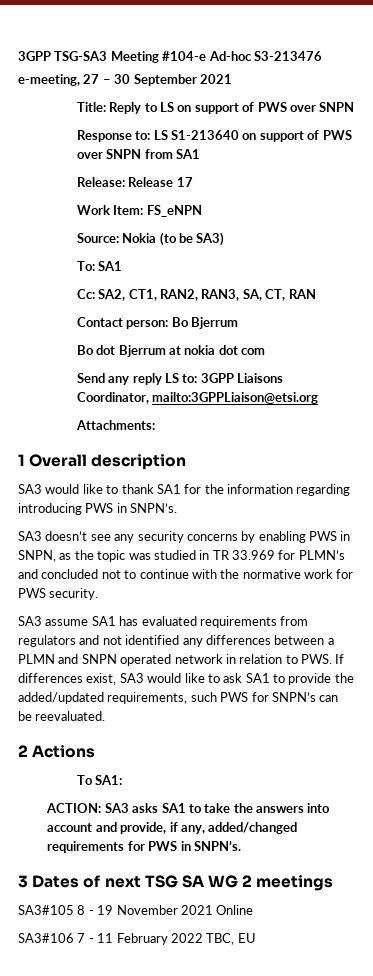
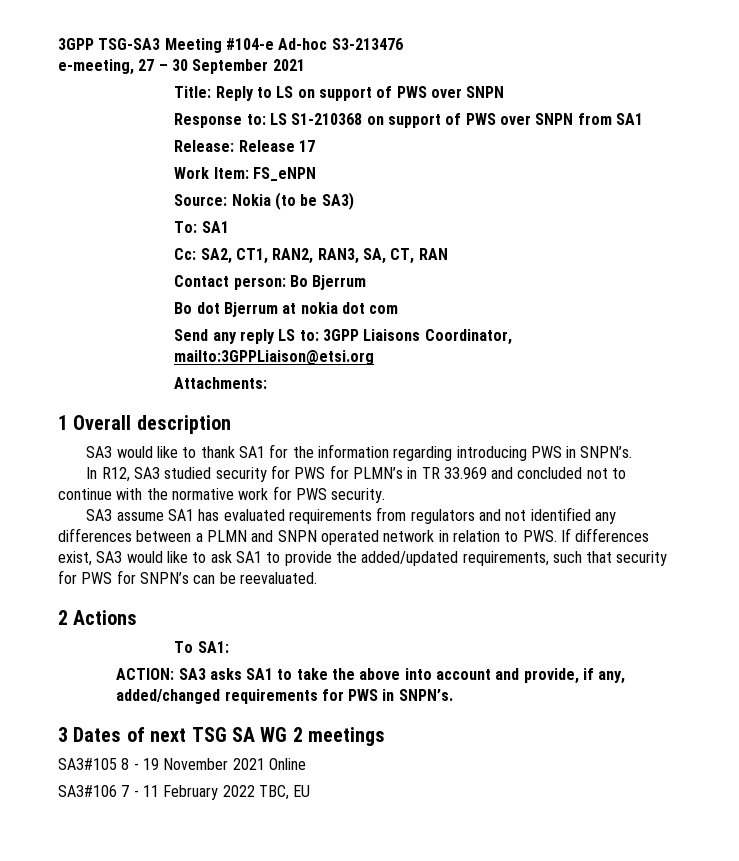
- Response to: LS S1-213640 on support of PWS over SNPN from SA1
+ Response to: LS S1-210368 on support of PWS over SNPN from SA1
- SA3 doesn’t see any security concerns by enabling PWS in SNPN, as the topic was studied in TR 33.969 for PLMN’s and concluded not to continue with the normative work for PWS security.
+ In R12, SA3 studied security for PWS for PLMN’s in TR 33.969 and concluded not to continue with the normative work for PWS security.
- SA3 assume SA1 has evaluated requirements from regulators and not identified any differences between a PLMN and SNPN operated network in relation to PWS. If differences exist, SA3 would like to ask SA1 to provide the added/updated requirements, such PWS for SNPN’s can be reevaluated.
+ SA3 assume SA1 has evaluated requirements from regulators and not identified any differences between a PLMN and SNPN operated network in relation to PWS. If differences exist, SA3 would like to ask SA1 to provide the added/updated requirements, such that security for PWS for SNPN’s can be reevaluated.
- ACTION: SA3 asks SA1 to take the answers into account and provide, if any, added/changed requirements for PWS in SNPN’s.
+ ACTION: SA3 asks SA1 to take the above into account and provide, if any, added/changed requirements for PWS in SNPN’s.

